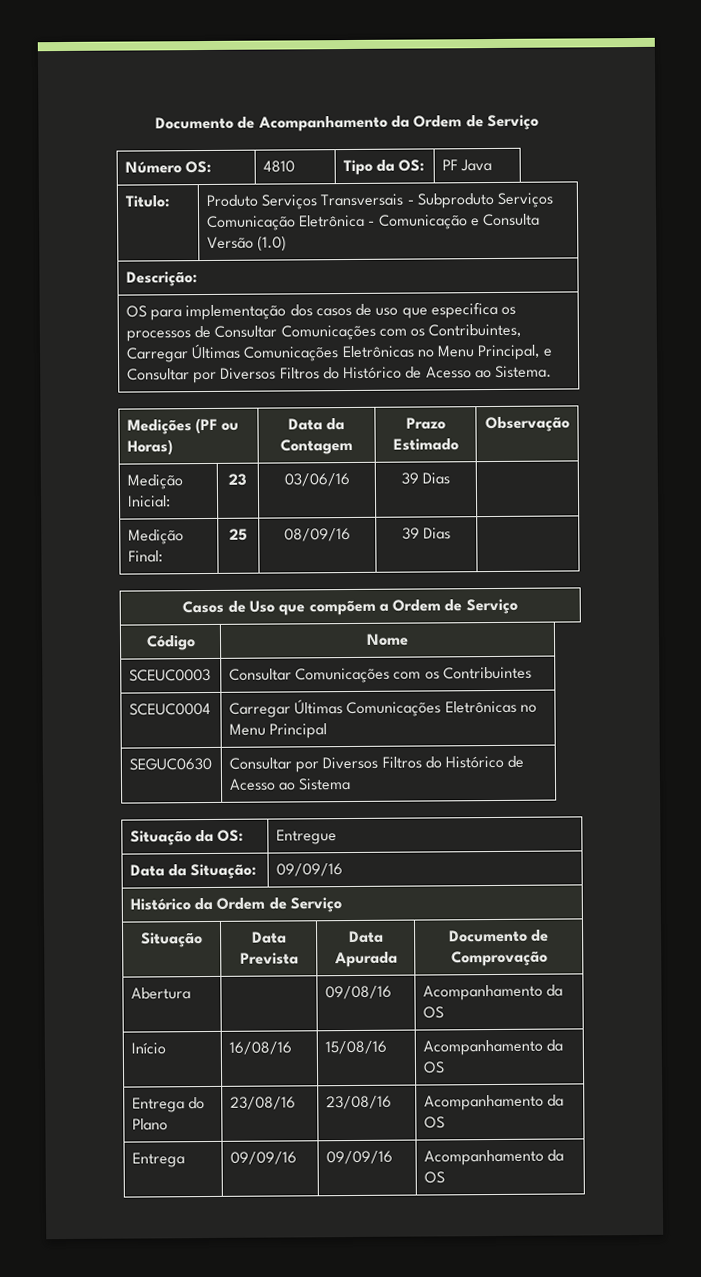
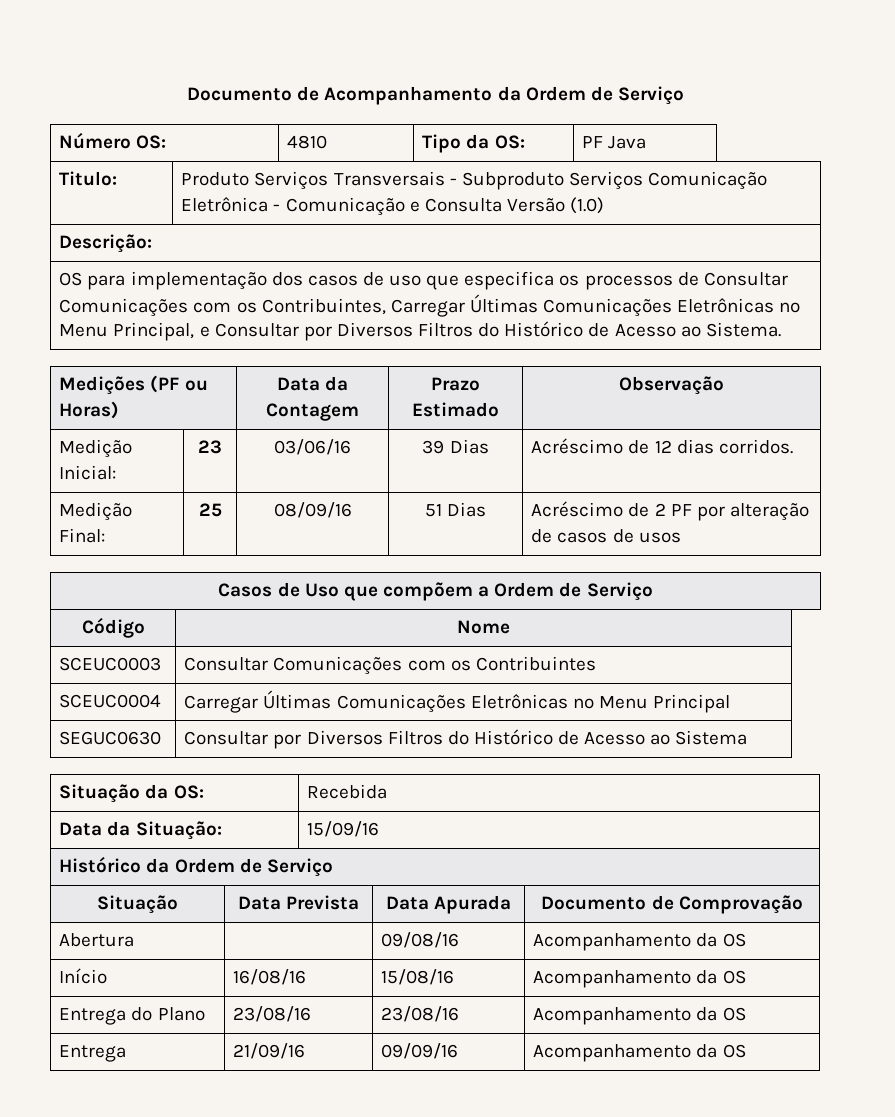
- Medição Inicial: | 23 | 03/06/16 | 39 Dias |
+ Medição Inicial: | 23 | 03/06/16 | 39 Dias | Acréscimo de 12 dias corridos.
- Medição Final: | 25 | 08/09/16 | 39 Dias |
+ Medição Final: | 25 | 08/09/16 | 51 Dias | Acréscimo de 2 PF por alteração de casos de usos
- Situação da OS: | Entregue
+ Situação da OS: | Recebida
- Data da Situação: | 09/09/16
+ Data da Situação: | 15/09/16
- Entrega | 09/09/16 | 09/09/16 | Acompanhamento da OS
+ Entrega | 21/09/16 | 09/09/16 | Acompanhamento da OS

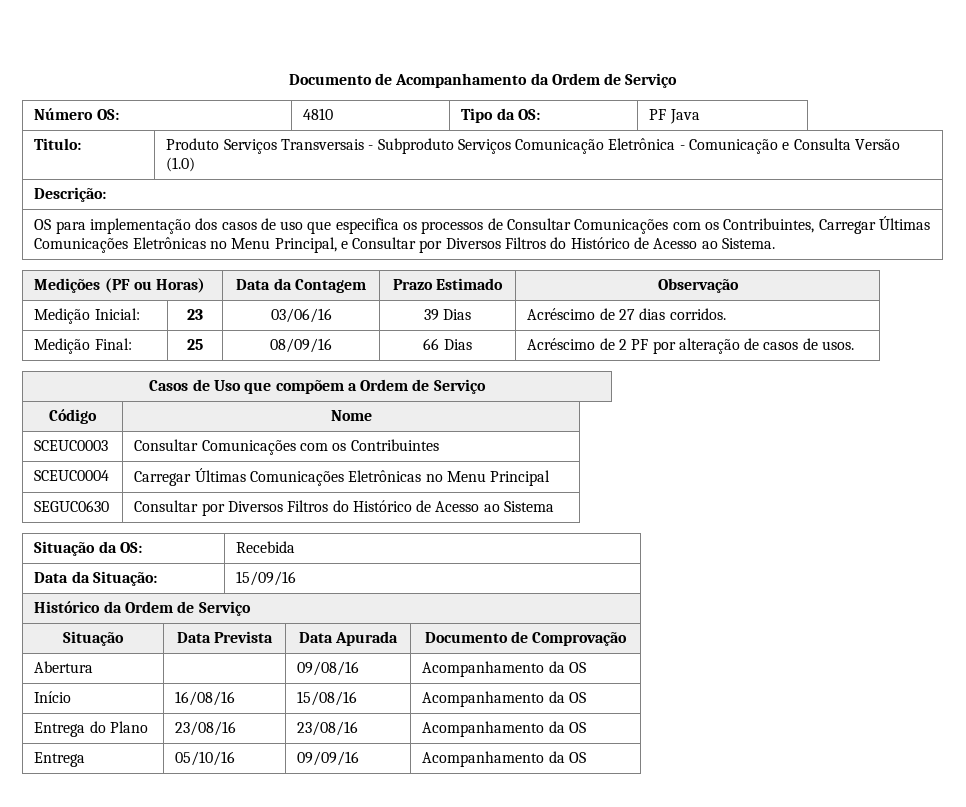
- Medição Inicial: | 23 | 03/06/16 | 39 Dias | Acréscimo de 12 dias corridos.
+ Medição Inicial: | 23 | 03/06/16 | 39 Dias | Acréscimo de 27 dias corridos.
- Medição Final: | 25 | 08/09/16 | 51 Dias | Acréscimo de 2 PF por alteração de casos de usos
+ Medição Final: | 25 | 08/09/16 | 66 Dias | Acréscimo de 2 PF por alteração de casos de usos.
- Entrega | 21/09/16 | 09/09/16 | Acompanhamento da OS
+ Entrega | 05/10/16 | 09/09/16 | Acompanhamento da OS

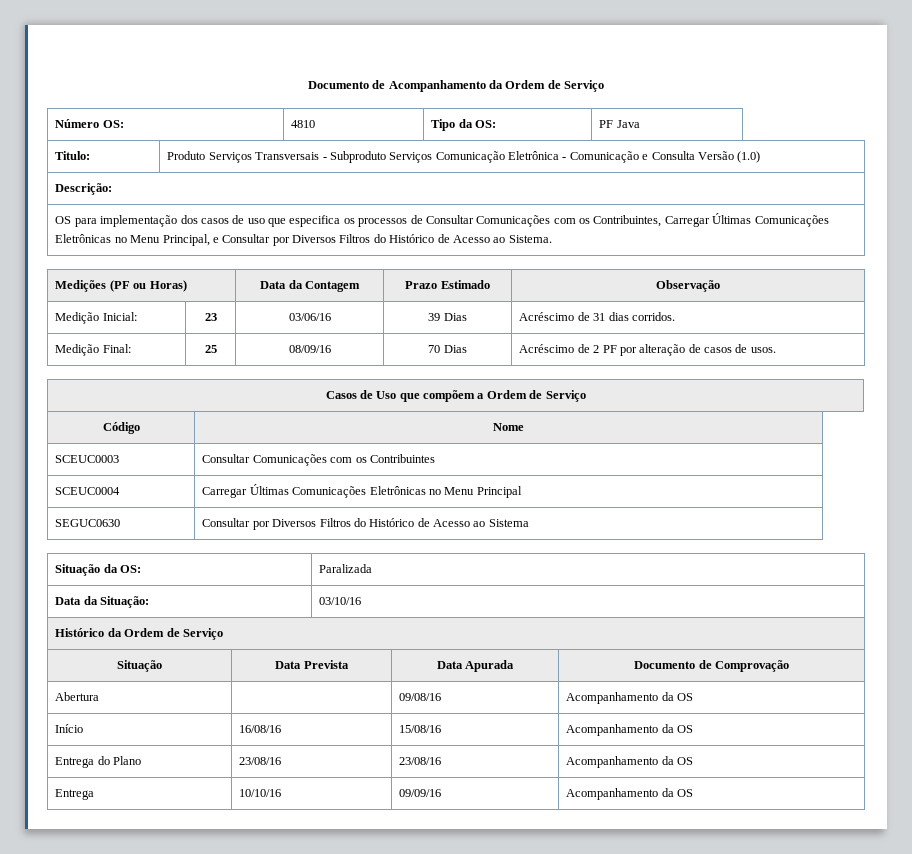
- Medição Inicial: | 23 | 03/06/16 | 39 Dias | Acréscimo de 27 dias corridos.
+ Medição Inicial: | 23 | 03/06/16 | 39 Dias | Acréscimo de 31 dias corridos.
- Medição Final: | 25 | 08/09/16 | 66 Dias | Acréscimo de 2 PF por alteração de casos de usos.
+ Medição Final: | 25 | 08/09/16 | 70 Dias | Acréscimo de 2 PF por alteração de casos de usos.
- Situação da OS: | Recebida
+ Situação da OS: | Paralizada
- Data da Situação: | 15/09/16
+ Data da Situação: | 03/10/16
- Entrega | 05/10/16 | 09/09/16 | Acompanhamento da OS
+ Entrega | 10/10/16 | 09/09/16 | Acompanhamento da OS

